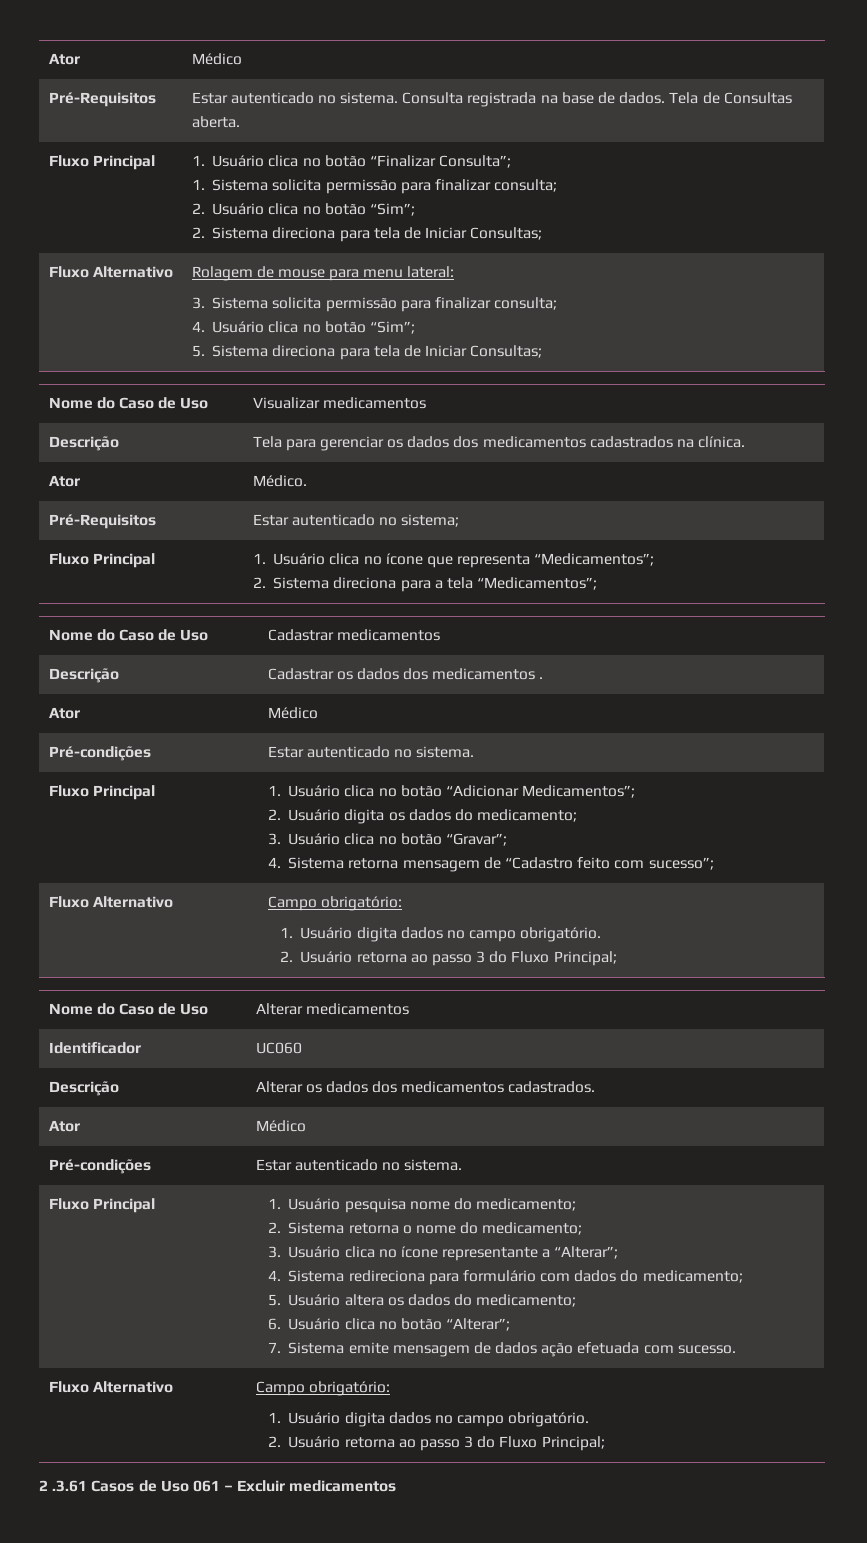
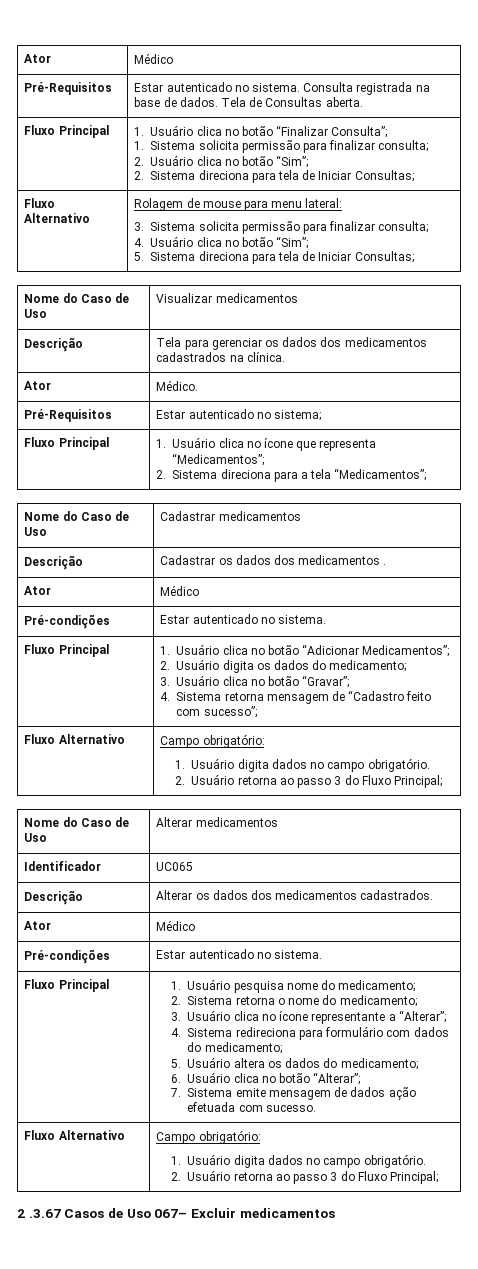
- Identificador | UC060
+ Identificador | UC065
- 2 .3.61 Casos de Uso 061 – Excluir medicamentos
+ 2 .3.67 Casos de Uso 067– Excluir medicamentos

